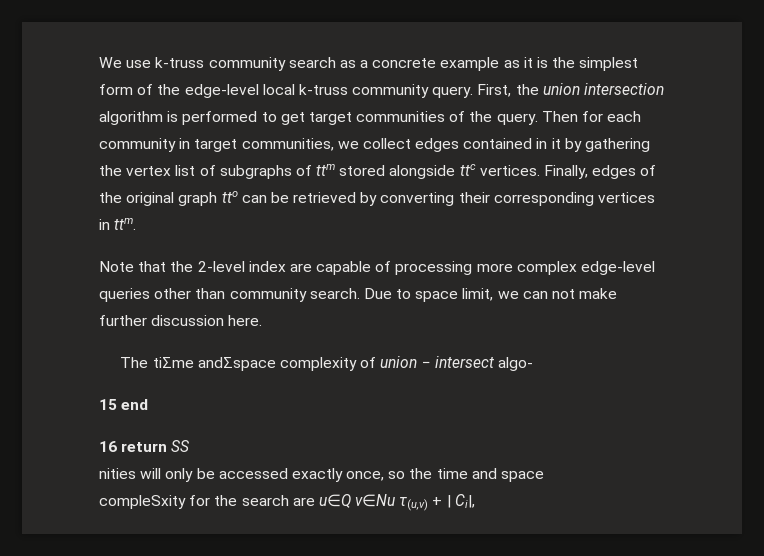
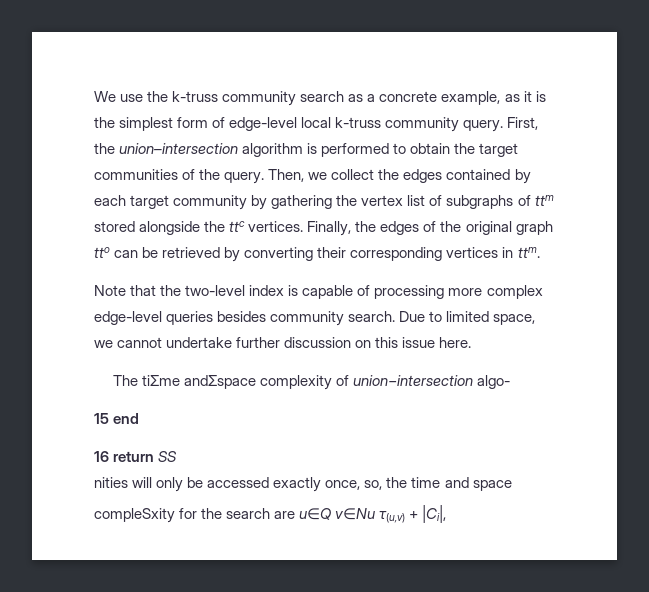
- We use k-truss community search as a concrete example as it is the simplest form of the edge-level local k-truss community query.
+ We use the k-truss community search as a concrete example, as it is the simplest form of edge-level local k-truss community query.
- First, the union intersection algorithm is performed to get target communities of the query.
+ First, the union–intersection algorithm is performed to obtain the target communities of the query.
- Then for each community in target communities, we collect edges contained in it by gathering the vertex list of subgraphs of ttm stored alongside ttc vertices.
+ Then, we collect the edges contained by each target community by gathering the vertex list of subgraphs of ttm stored alongside the ttc vertices.
- Finally, edges of the original graph tto can be retrieved by converting their corresponding vertices in ttm.
+ Finally, the edges of the original graph tto can be retrieved by converting their corresponding vertices in ttm.
- Note that the 2-level index are capable of processing more complex edge-level queries other than community search.
+ Note that the two-level index is capable of processing more complex edge-level queries besides community search.
- Due to space limit, we can not make further discussion here.
+ Due to limited space, we cannot undertake further discussion on this issue here.
- The tiΣme andΣspace complexity of union − intersect algo-
+ The tiΣme andΣspace complexity of union−intersection algo-
- nities will only be accessed exactly once, so the time and space
+ nities will only be accessed exactly once, so, the time and space
- compleSxity for the search are u∈Q v∈Nu τ(u,v) + | Ci|,
+ compleSxity for the search are u∈Q v∈Nu τ(u,v) + |Ci|,

